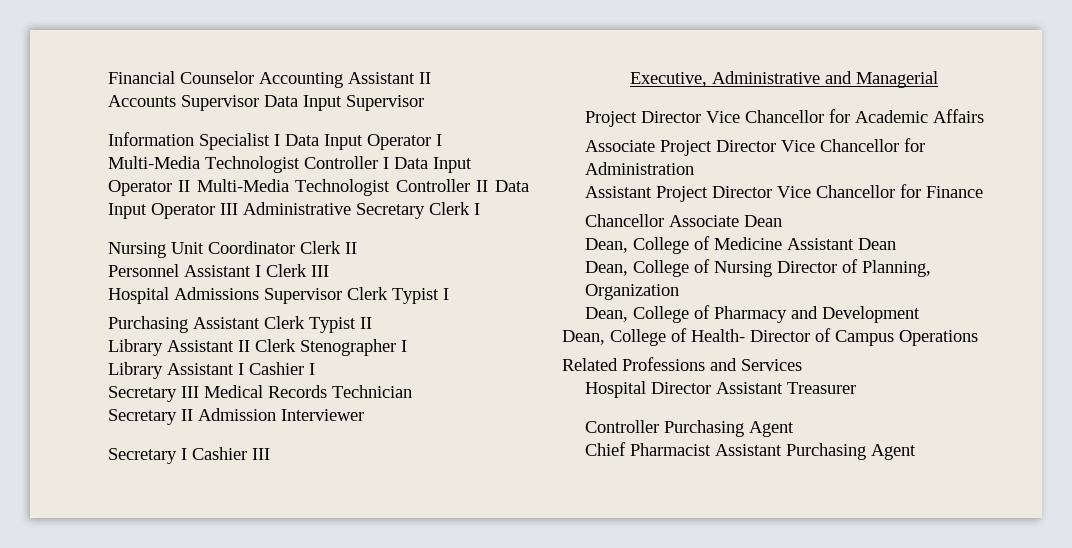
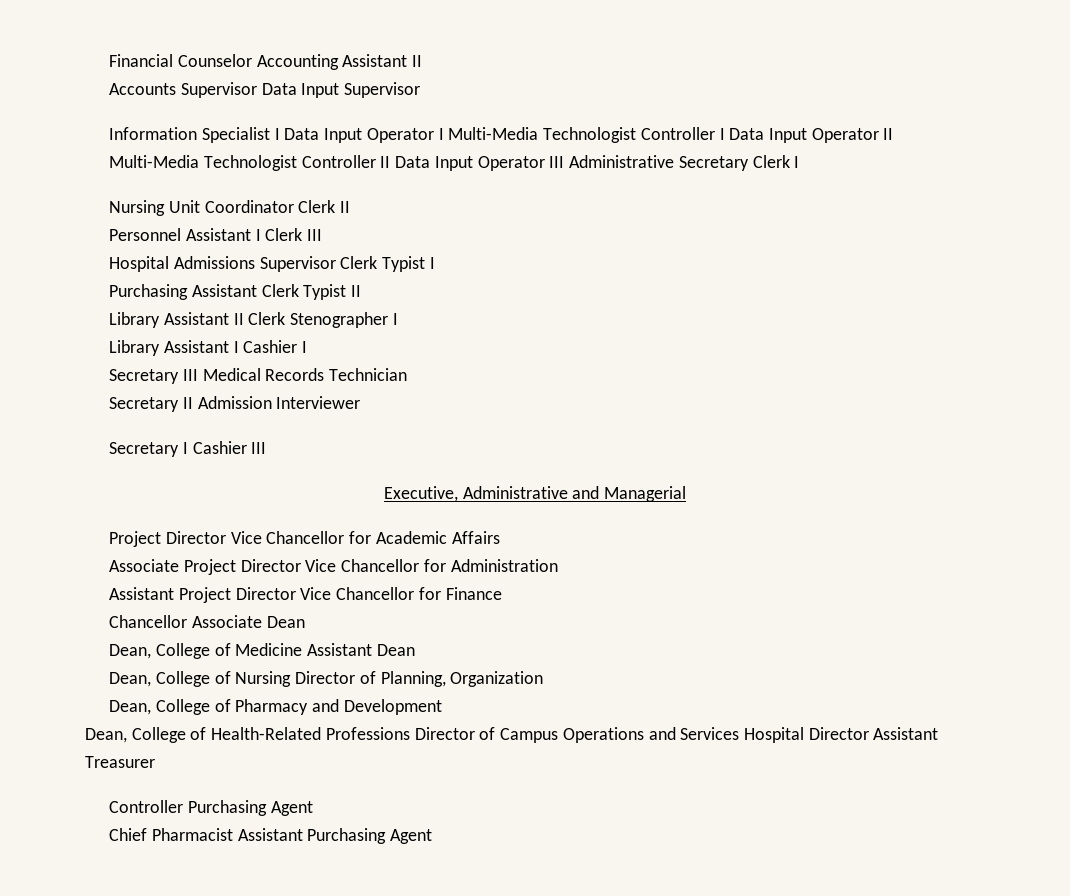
- Dean, College of Health- Director of Campus Operations
- Related Professions and Services
- Hospital Director Assistant Treasurer
+ Dean, College of Health-Related Professions Director of Campus Operations and Services Hospital Director Assistant Treasurer

